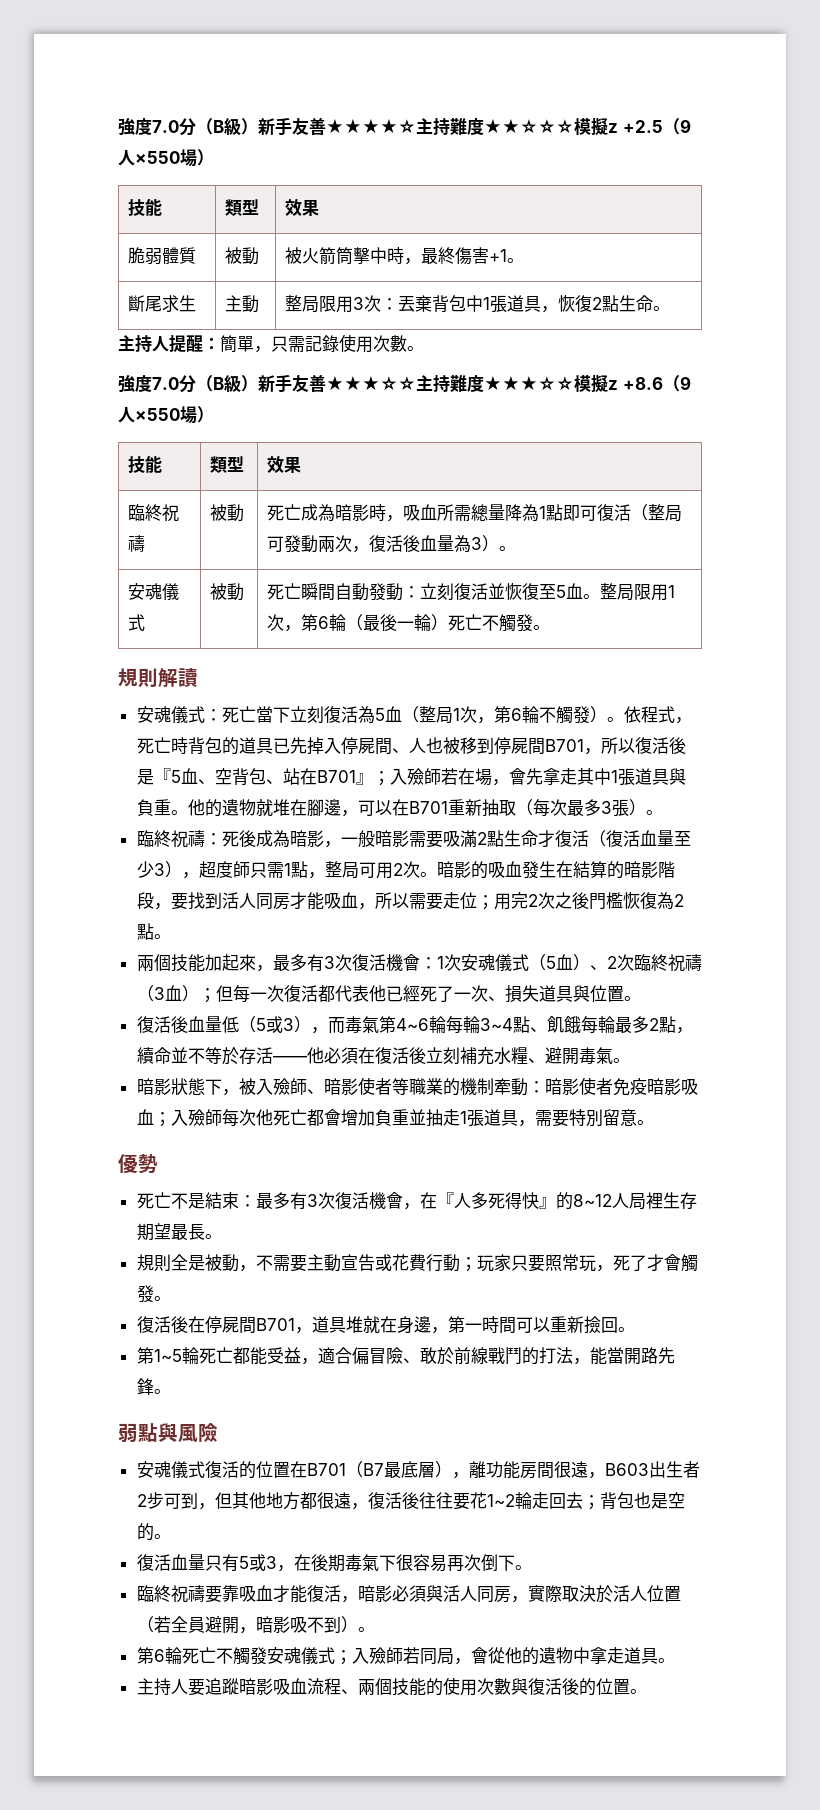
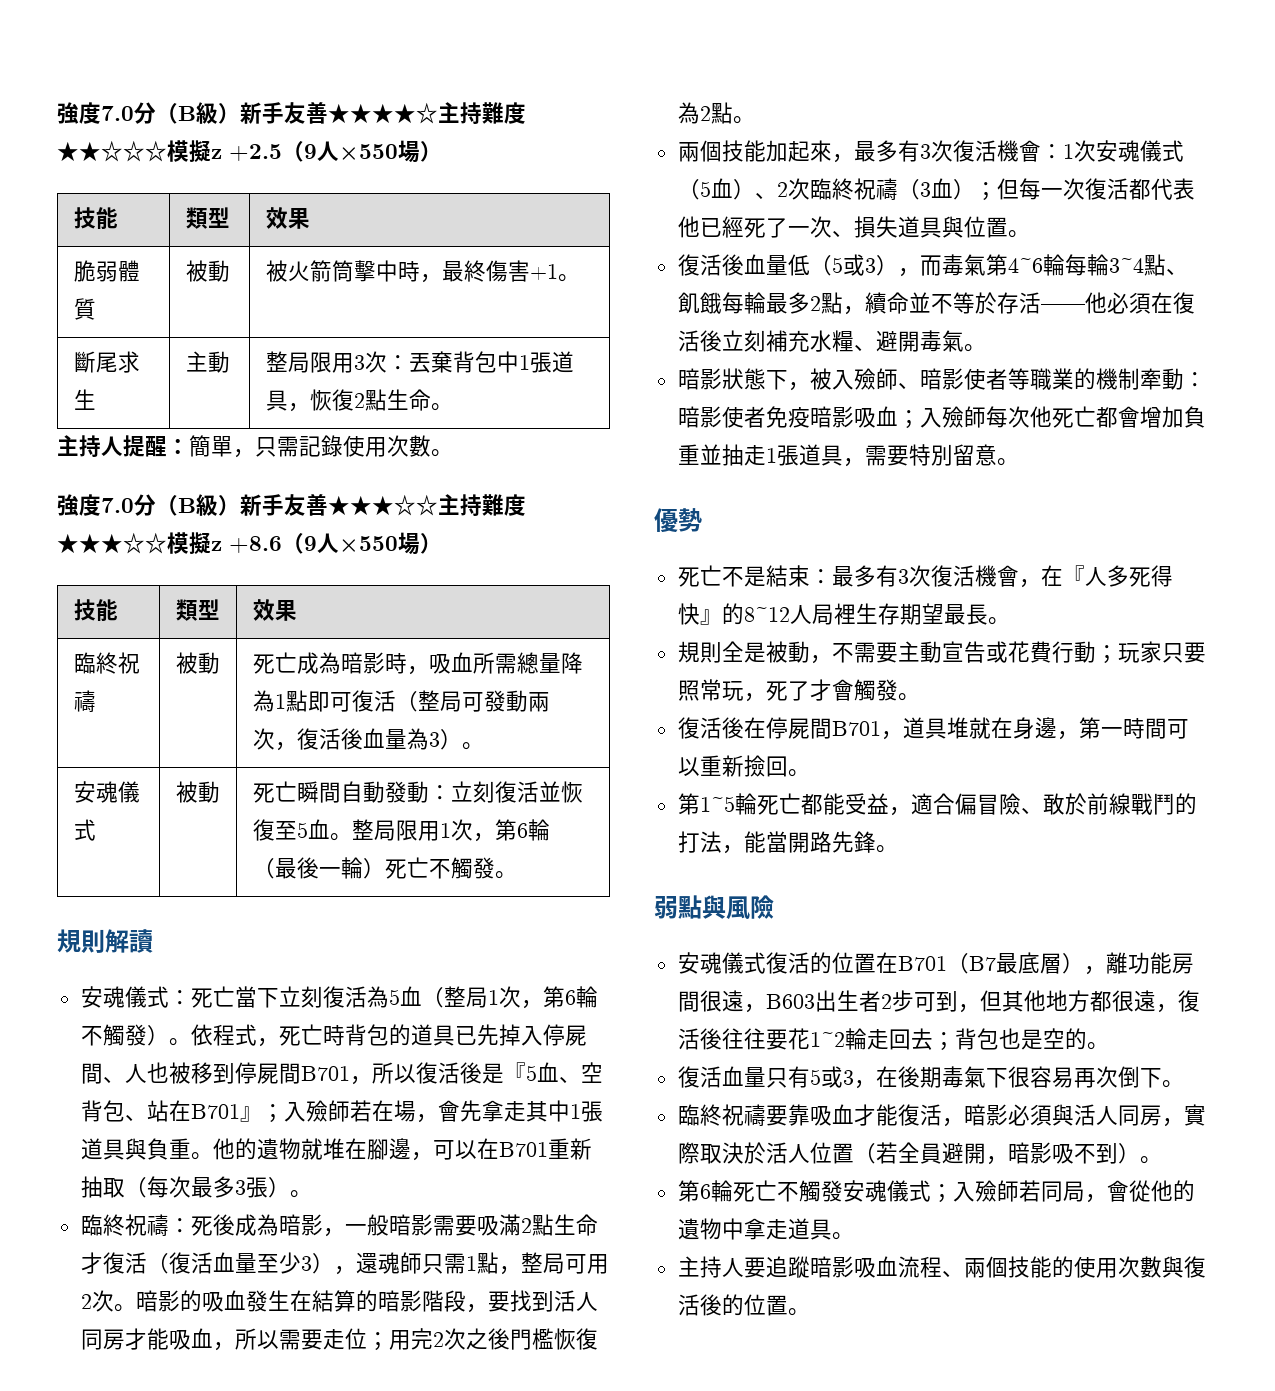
- 臨終祝禱：死後成為暗影，一般暗影需要吸滿2點生命才復活（復活血量至少3），超度師只需1點，整局可用2次。
+ 臨終祝禱：死後成為暗影，一般暗影需要吸滿2點生命才復活（復活血量至少3），還魂師只需1點，整局可用2次。

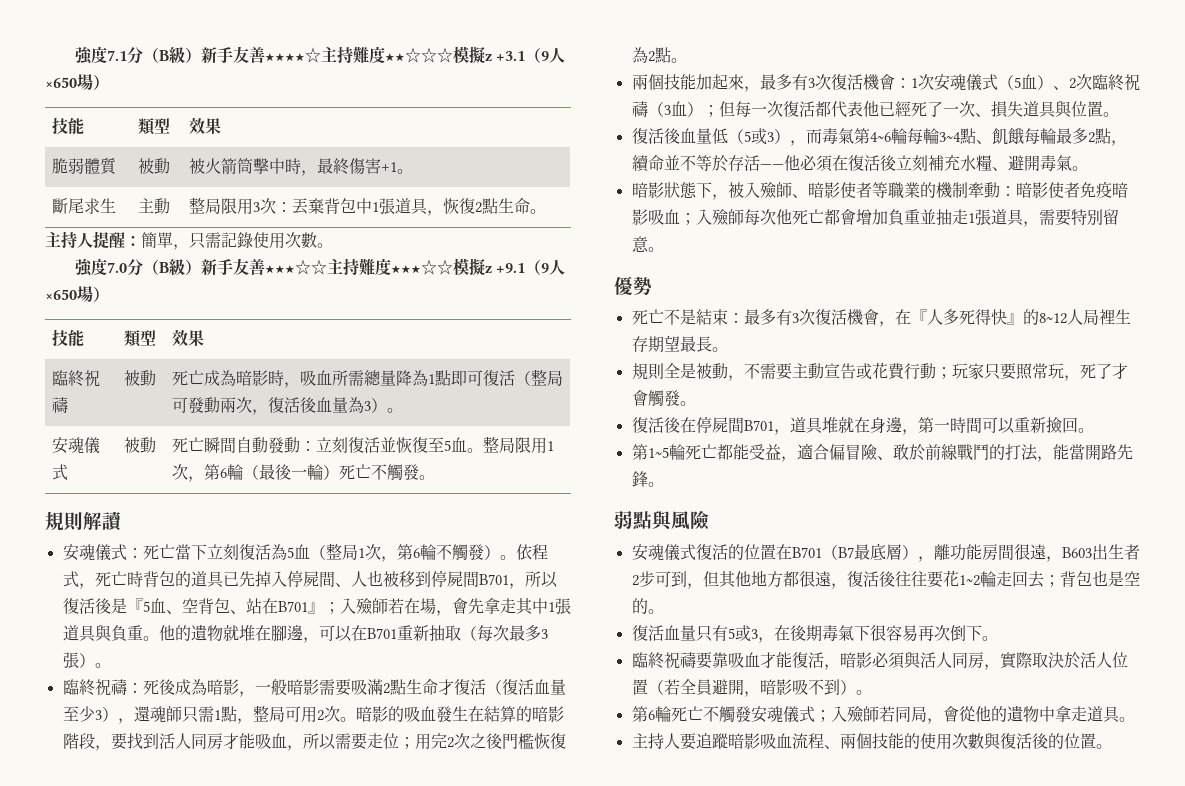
- 強度7.0分（B級）新手友善★★★★☆主持難度★★☆☆☆模擬z +2.5（9人×550場）
+ 強度7.1分（B級）新手友善★★★★☆主持難度★★☆☆☆模擬z +3.1（9人×650場）
- 強度7.0分（B級）新手友善★★★☆☆主持難度★★★☆☆模擬z +8.6（9人×550場）
+ 強度7.0分（B級）新手友善★★★☆☆主持難度★★★☆☆模擬z +9.1（9人×650場）

